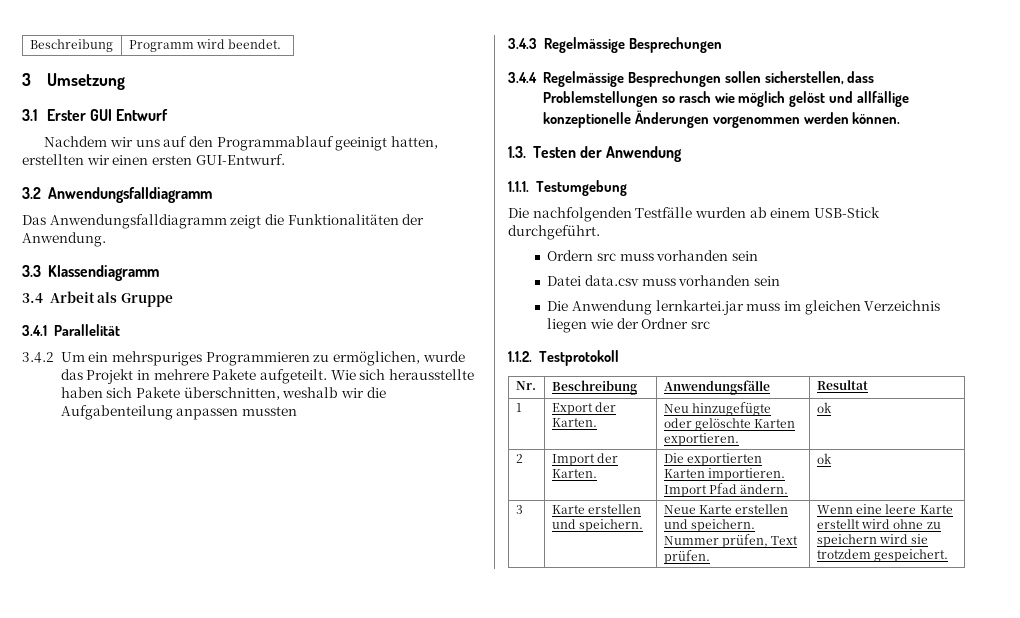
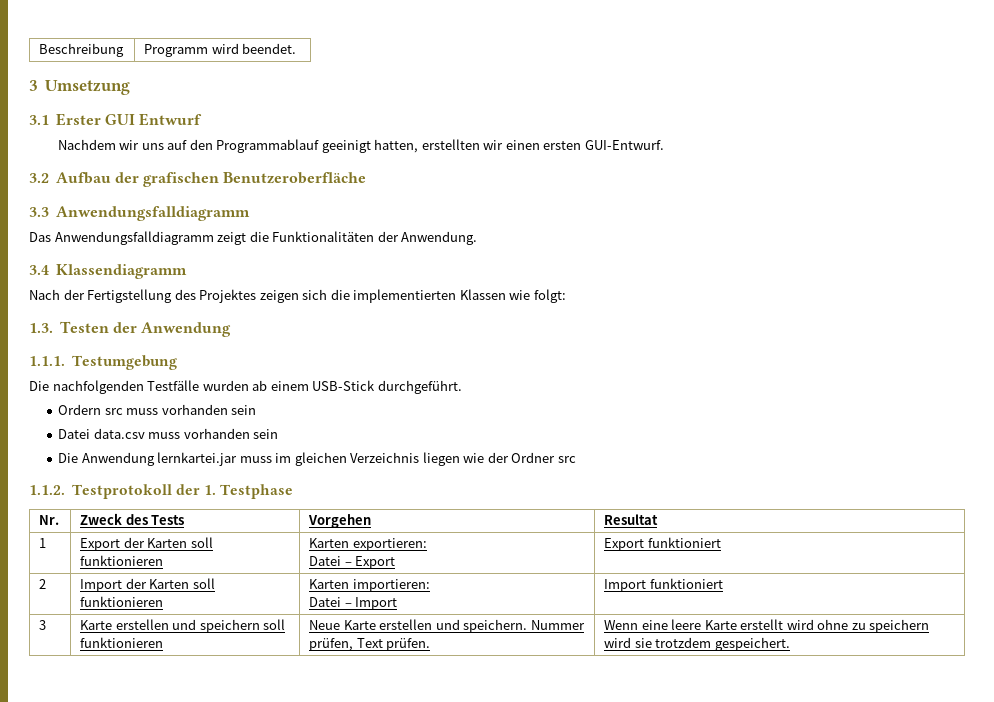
- 3.2 Anwendungsfalldiagramm
+ 3.2 Aufbau der grafischen Benutzeroberfläche
+ 3.3 Anwendungsfalldiagramm
- 3.3 Klassendiagramm
+ 3.4 Klassendiagramm
- 3.4 Arbeit als Gruppe
- 3.4.1 Parallelität
- 3.4.2 Um ein mehrspuriges Programmieren zu ermöglichen, wurde das Projekt in mehrere Pakete aufgeteilt. Wie sich herausstellte haben sich Pakete überschnitten, weshalb wir die Aufgabenteilung anpassen mussten
- 3.4.3 Regelmässige Besprechungen
- 3.4.4 Regelmässige Besprechungen sollen sicherstellen, dass Problemstellungen so rasch wie möglich gelöst und allfällige konzeptionelle Änderungen vorgenommen werden können.
+ Nach der Fertigstellung des Projektes zeigen sich die implementierten Klassen wie folgt:
- 1.1.2. Testprotokoll
- Nr. | Beschreibung | Anwendungsfälle | Resultat
- 1 | Export der Karten. | Neu hinzugefügte oder gelöschte Karten exportieren. | ok
- 2 | Import der Karten. | Die exportierten Karten importieren. Import Pfad ändern. | ok
+ 1.1.2. Testprotokoll der 1. Testphase
+ Nr. | Zweck des Tests | Vorgehen | Resultat
+ 1 | Export der Karten soll funktionieren | Karten exportieren:
+ Datei – Export | Export funktioniert
+ 2 | Import der Karten soll funktionieren | Karten importieren:
+ Datei – Import | Import funktioniert
- 3 | Karte erstellen und speichern. | Neue Karte erstellen und speichern. Nummer prüfen, Text prüfen. | Wenn eine leere Karte erstellt wird ohne zu speichern wird sie trotzdem gespeichert.
+ 3 | Karte erstellen und speichern soll funktionieren | Neue Karte erstellen und speichern. Nummer prüfen, Text prüfen. | Wenn eine leere Karte erstellt wird ohne zu speichern wird sie trotzdem gespeichert.

